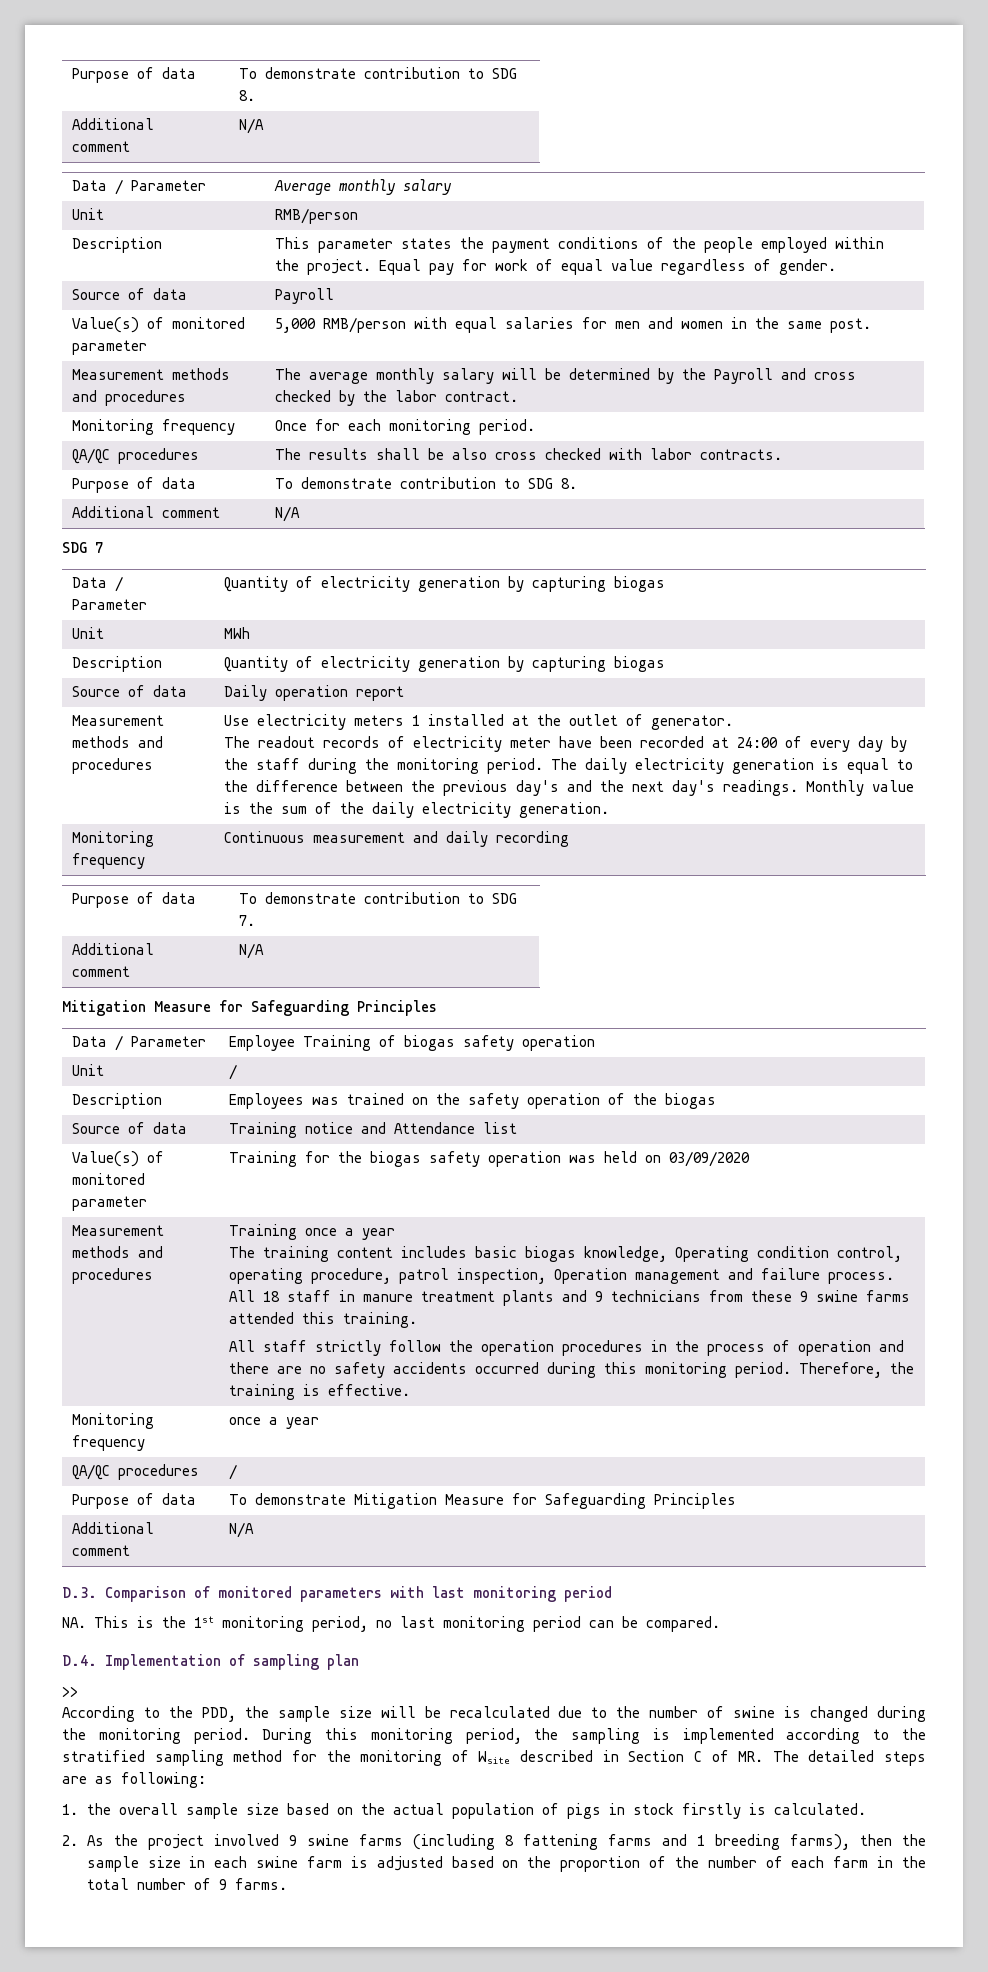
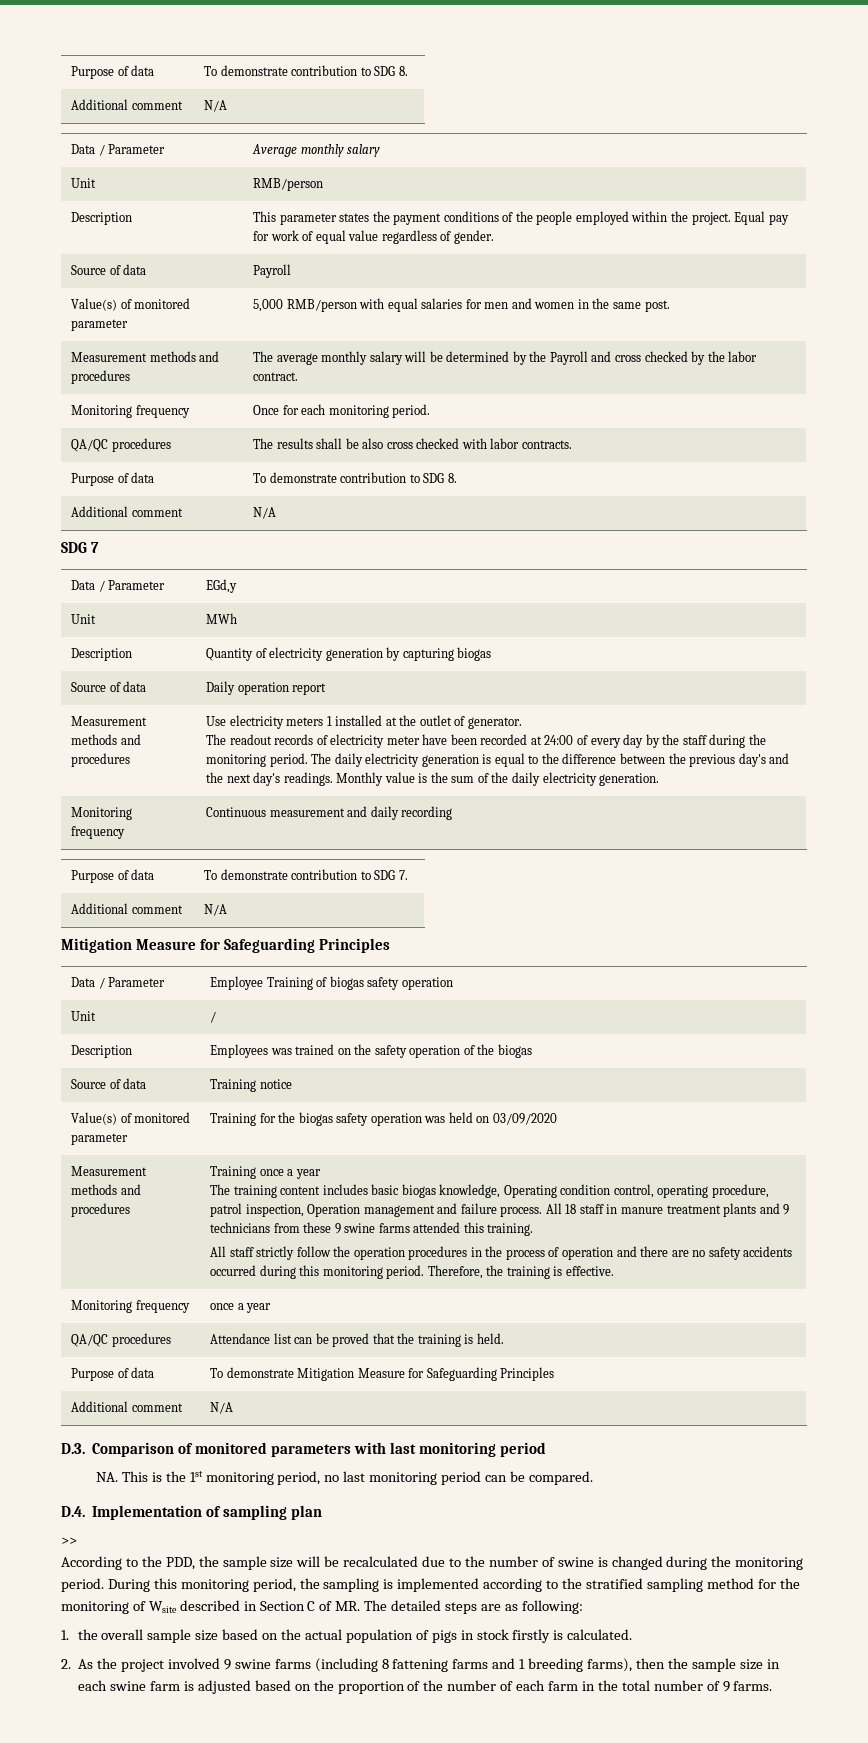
- Data / Parameter | Quantity of electricity generation by capturing biogas
+ Data / Parameter | EGd,y
- Source of data | Training notice and Attendance list
+ Source of data | Training notice
- QA/QC procedures | /
+ QA/QC procedures | Attendance list can be proved that the training is held.

